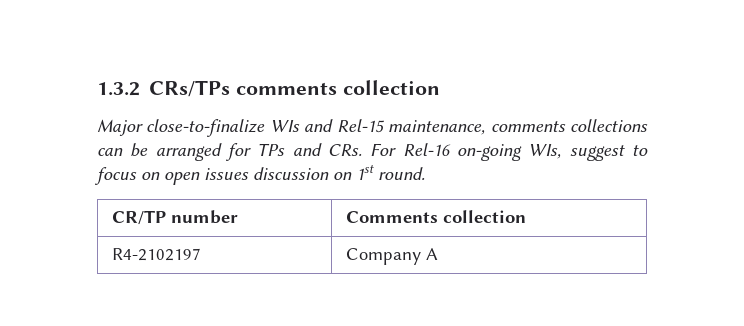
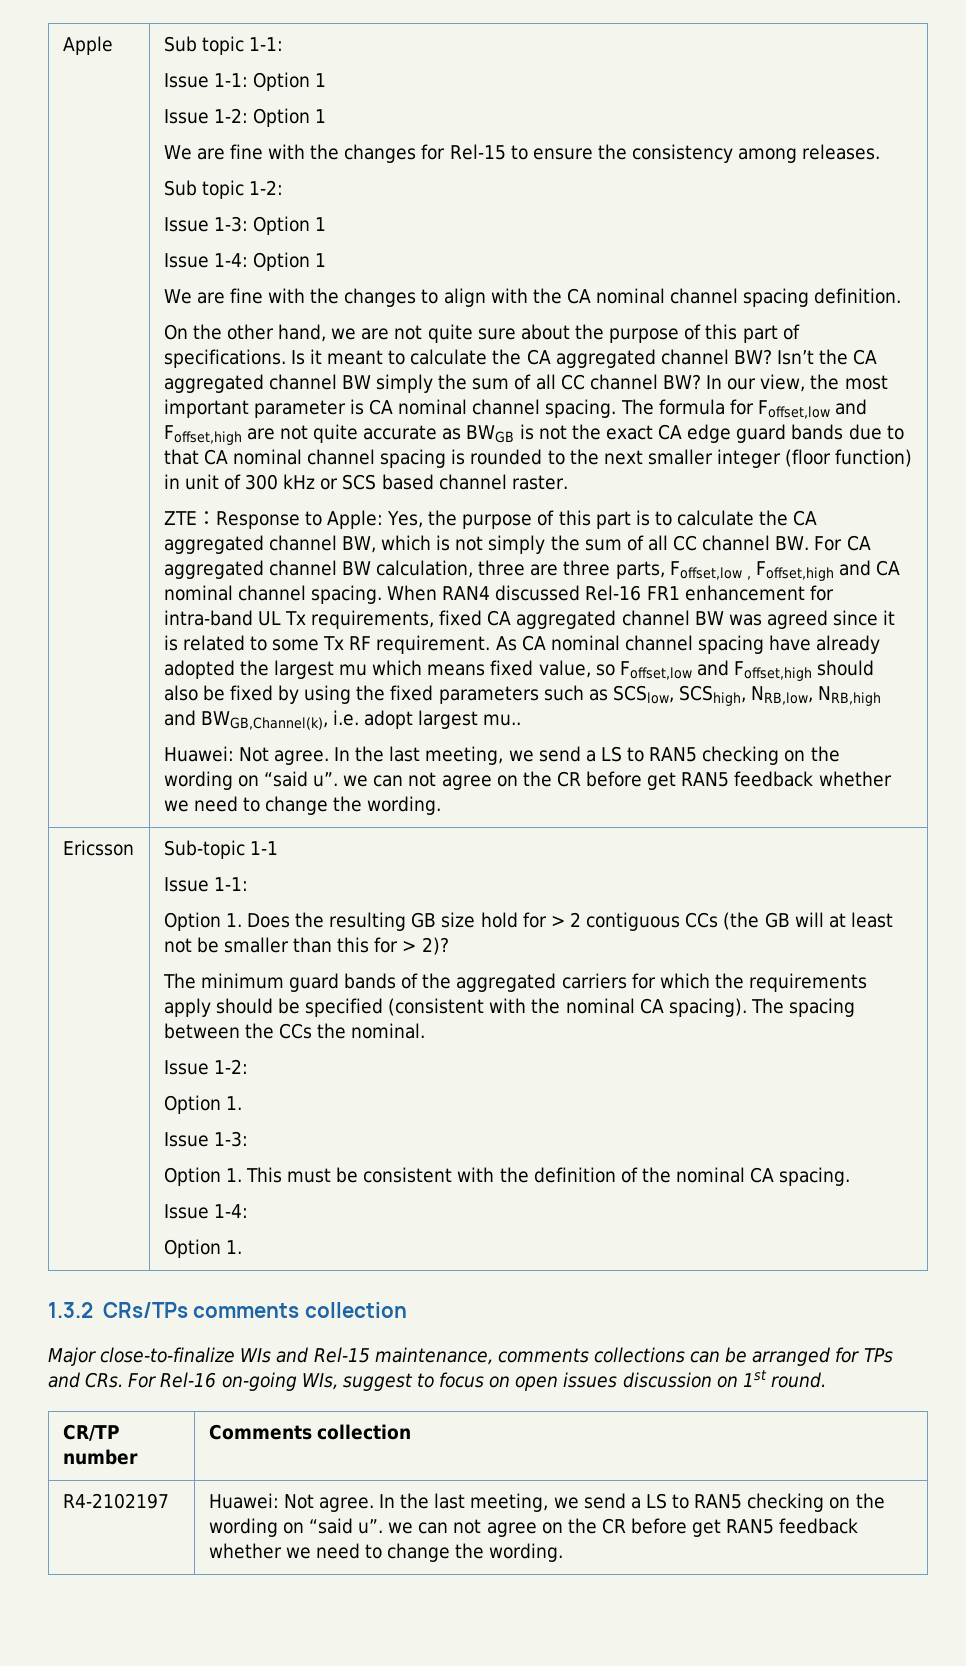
+ Apple | Sub topic 1-1:
+ Issue 1-1: Option 1
+ Issue 1-2: Option 1
+ We are fine with the changes for Rel-15 to ensure the consistency among releases.
+ Sub topic 1-2:
+ Issue 1-3: Option 1
+ Issue 1-4: Option 1
+ We are fine with the changes to align with the CA nominal channel spacing definition.
+ On the other hand, we are not quite sure about the purpose of this part of specifications. Is it meant to calculate the CA aggregated channel BW? Isn’t the CA aggregated channel BW simply the sum of all CC channel BW? In our view, the most important parameter is CA nominal channel spacing. The formula for Foffset,low and Foffset,high are not quite accurate as BWGB is not the exact CA edge guard bands due to that CA nominal channel spacing is rounded to the next smaller integer (floor function) in unit of 300 kHz or SCS based channel raster.
+ ZTE：Response to Apple: Yes, the purpose of this part is to calculate the CA aggregated channel BW, which is not simply the sum of all CC channel BW. For CA aggregated channel BW calculation, three are three parts, Foffset,low , Foffset,high and CA nominal channel spacing. When RAN4 discussed Rel-16 FR1 enhancement for intra-band UL Tx requirements, fixed CA aggregated channel BW was agreed since it is related to some Tx RF requirement. As CA nominal channel spacing have already adopted the largest mu which means fixed value, so Foffset,low and Foffset,high should also be fixed by using the fixed parameters such as SCSlow, SCShigh, NRB,low, NRB,high and BWGB,Channel(k), i.e. adopt largest mu..
+ Huawei: Not agree. In the last meeting, we send a LS to RAN5 checking on the wording on “said u”. we can not agree on the CR before get RAN5 feedback whether we need to change the wording.
+ Ericsson | Sub-topic 1-1
+ Issue 1-1:
+ Option 1. Does the resulting GB size hold for > 2 contiguous CCs (the GB will at least not be smaller than this for > 2)?
+ The minimum guard bands of the aggregated carriers for which the requirements apply should be specified (consistent with the nominal CA spacing). The spacing between the CCs the nominal.
+ Issue 1-2:
+ Option 1.
+ Issue 1-3:
+ Option 1. This must be consistent with the definition of the nominal CA spacing.
+ Issue 1-4:
+ Option 1.
- R4-2102197 | Company A
+ R4-2102197 | Huawei: Not agree. In the last meeting, we send a LS to RAN5 checking on the wording on “said u”. we can not agree on the CR before get RAN5 feedback whether we need to change the wording.

